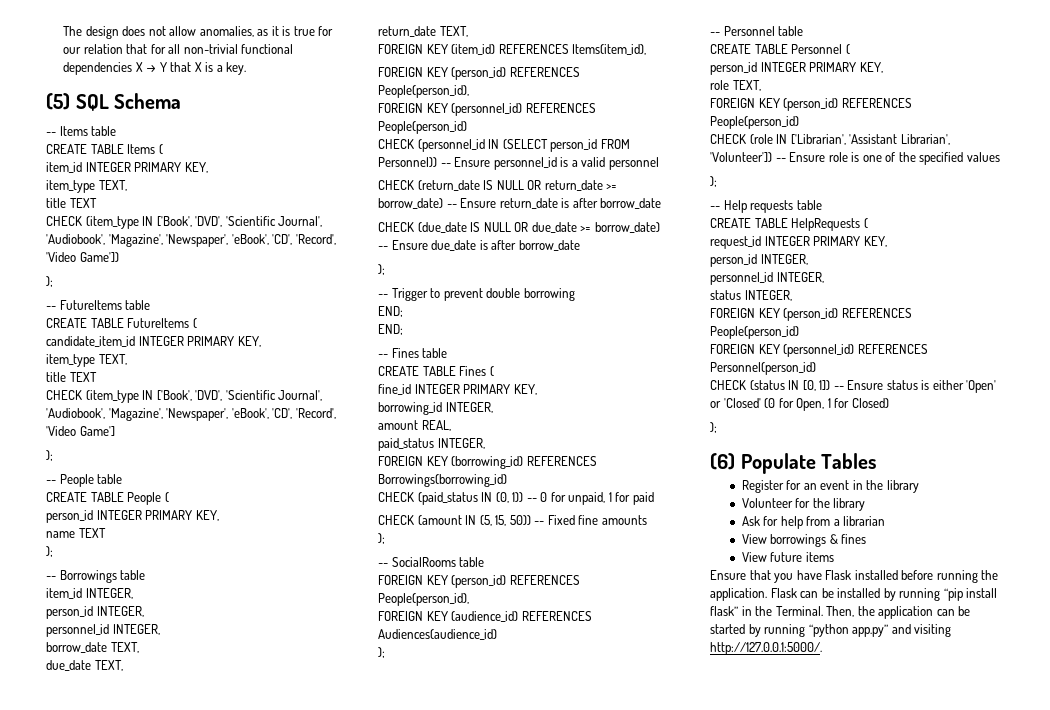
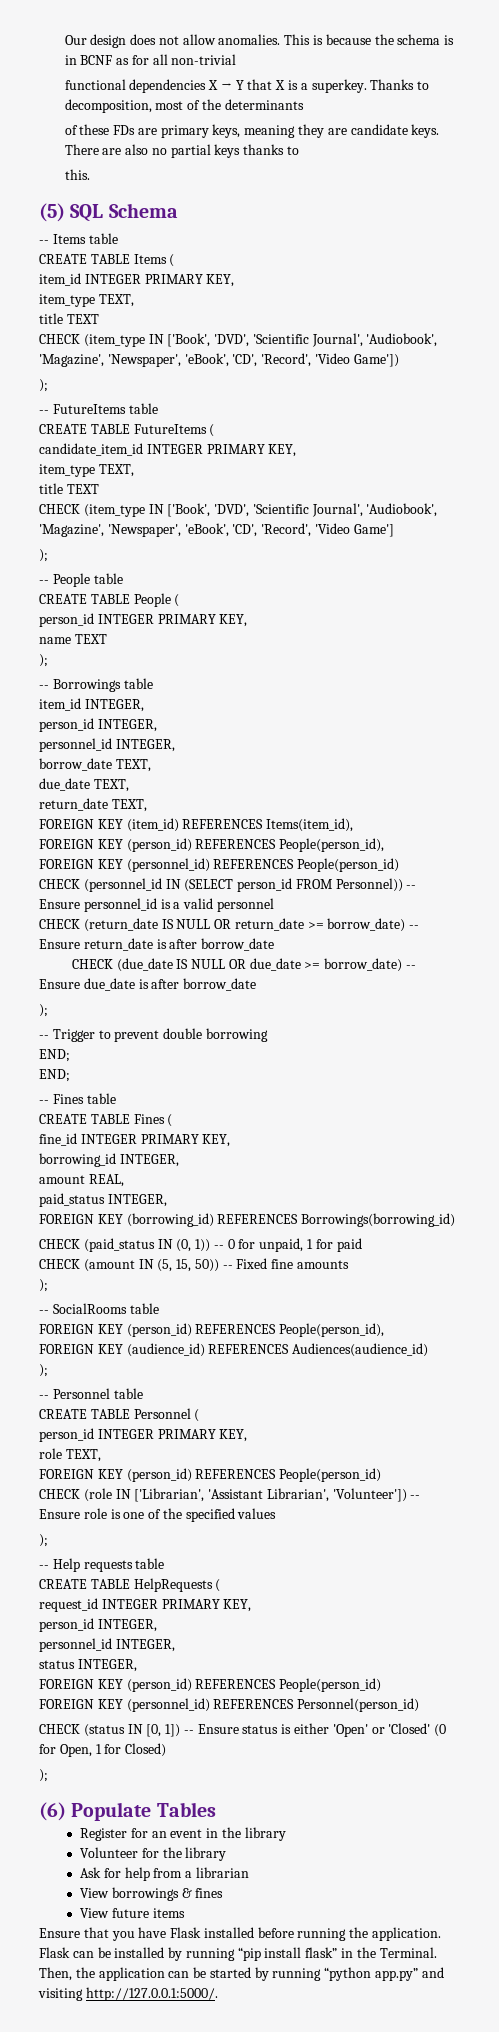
- The design does not allow anomalies, as it is true for our relation that for all non-trivial functional dependencies X → Y that X is a key.
+ Our design does not allow anomalies. This is because the schema is in BCNF as for all non-trivial
+ functional dependencies X → Y that X is a superkey. Thanks to decomposition, most of the determinants
+ of these FDs are primary keys, meaning they are candidate keys. There are also no partial keys thanks to
+ this.

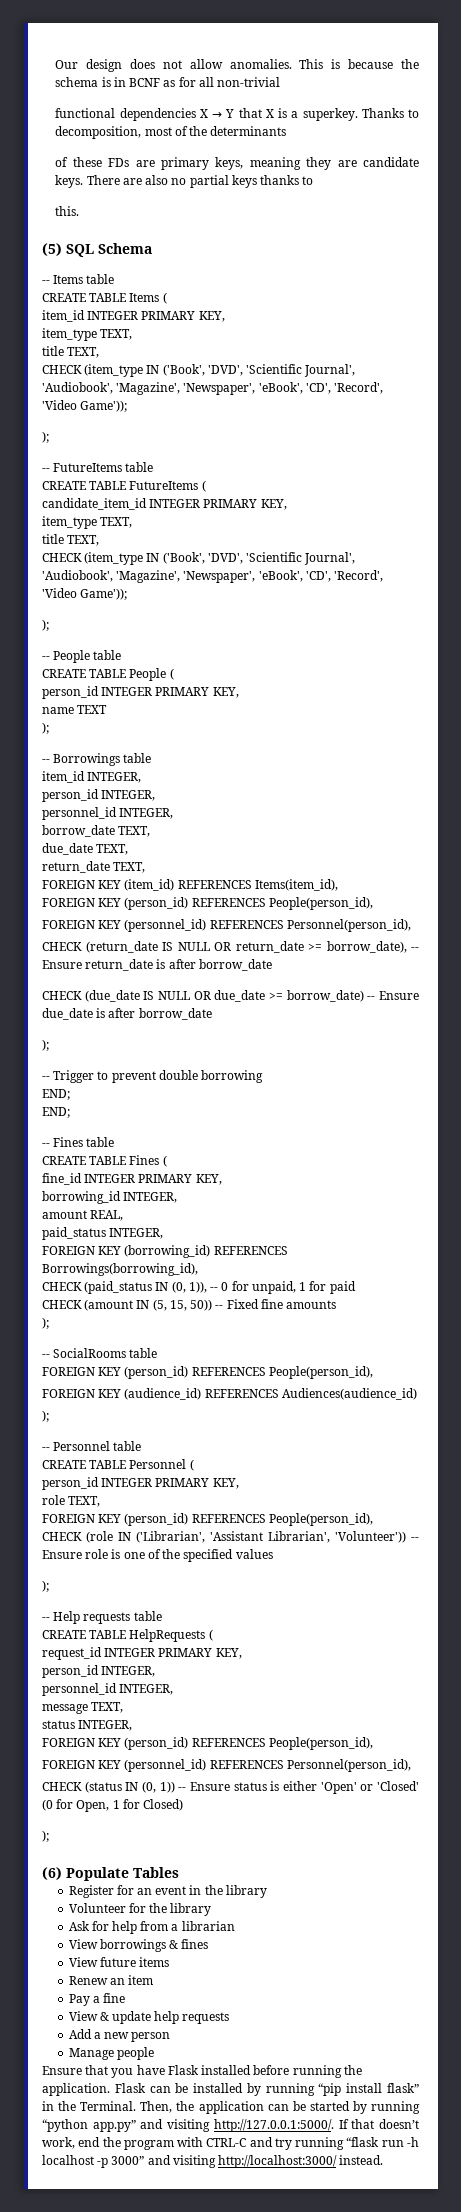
  item_id INTEGER PRIMARY KEY,
  item_type TEXT,
- title TEXT
- CHECK (item_type IN ['Book', 'DVD', 'Scientific Journal', 'Audiobook', 'Magazine', 'Newspaper', 'eBook', 'CD', 'Record', 'Video Game'])
+ title TEXT,
+ CHECK (item_type IN ('Book', 'DVD', 'Scientific Journal', 'Audiobook', 'Magazine', 'Newspaper', 'eBook', 'CD', 'Record', 'Video Game'));
  candidate_item_id INTEGER PRIMARY KEY,
  item_type TEXT,
- title TEXT
- CHECK (item_type IN ['Book', 'DVD', 'Scientific Journal', 'Audiobook', 'Magazine', 'Newspaper', 'eBook', 'CD', 'Record', 'Video Game']
+ title TEXT,
+ CHECK (item_type IN ('Book', 'DVD', 'Scientific Journal', 'Audiobook', 'Magazine', 'Newspaper', 'eBook', 'CD', 'Record', 'Video Game'));
  FOREIGN KEY (item_id) REFERENCES Items(item_id),
  FOREIGN KEY (person_id) REFERENCES People(person_id),
- FOREIGN KEY (personnel_id) REFERENCES People(person_id)
- CHECK (personnel_id IN (SELECT person_id FROM Personnel)) -- Ensure personnel_id is a valid personnel
+ FOREIGN KEY (personnel_id) REFERENCES Personnel(person_id),
- CHECK (return_date IS NULL OR return_date >= borrow_date) -- Ensure return_date is after borrow_date
+ CHECK (return_date IS NULL OR return_date >= borrow_date), -- Ensure return_date is after borrow_date
- FOREIGN KEY (borrowing_id) REFERENCES Borrowings(borrowing_id)
+ FOREIGN KEY (borrowing_id) REFERENCES Borrowings(borrowing_id),
- CHECK (paid_status IN (0, 1)) -- 0 for unpaid, 1 for paid
+ CHECK (paid_status IN (0, 1)), -- 0 for unpaid, 1 for paid
  role TEXT,
- FOREIGN KEY (person_id) REFERENCES People(person_id)
+ FOREIGN KEY (person_id) REFERENCES People(person_id),
- CHECK (role IN ['Librarian', 'Assistant Librarian', 'Volunteer']) -- Ensure role is one of the specified values
+ CHECK (role IN ('Librarian', 'Assistant Librarian', 'Volunteer')) -- Ensure role is one of the specified values
+ message TEXT,
  status INTEGER,
- FOREIGN KEY (person_id) REFERENCES People(person_id)
- FOREIGN KEY (personnel_id) REFERENCES Personnel(person_id)
+ FOREIGN KEY (person_id) REFERENCES People(person_id),
+ FOREIGN KEY (personnel_id) REFERENCES Personnel(person_id),
- CHECK (status IN [0, 1]) -- Ensure status is either 'Open' or 'Closed' (0 for Open, 1 for Closed)
+ CHECK (status IN (0, 1)) -- Ensure status is either 'Open' or 'Closed' (0 for Open, 1 for Closed)
+ Renew an item
+ Pay a fine
+ View & update help requests
+ Add a new person
+ Manage people
- Then, the application can be started by running “python app.py” and visiting http://127.0.0.1:5000/.
+ Then, the application can be started by running “python app.py” and visiting http://127.0.0.1:5000/. If that doesn’t work, end the program with CTRL-C and try running “flask run -h localhost -p 3000” and visiting http://localhost:3000/ instead.

